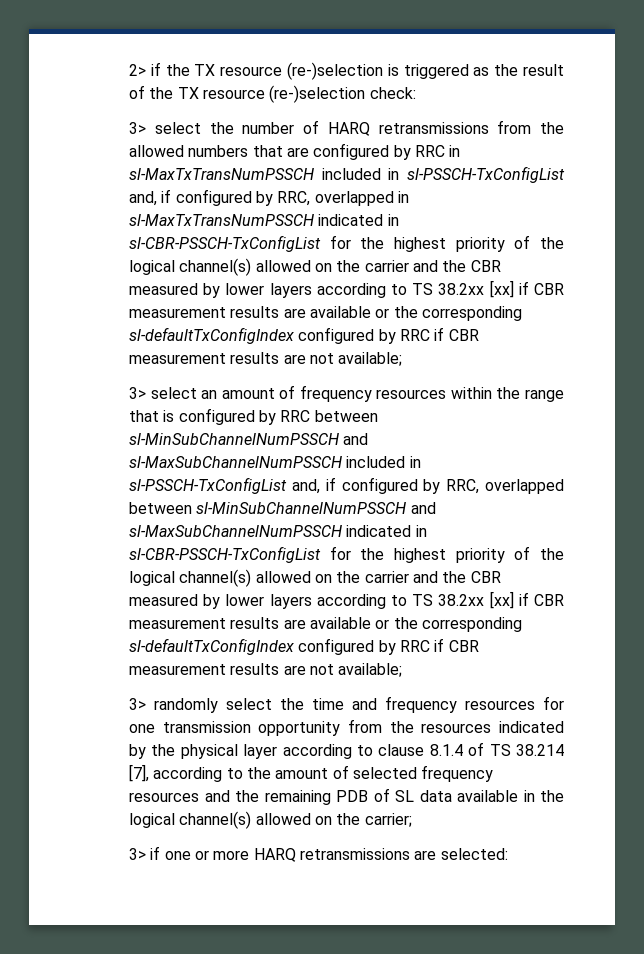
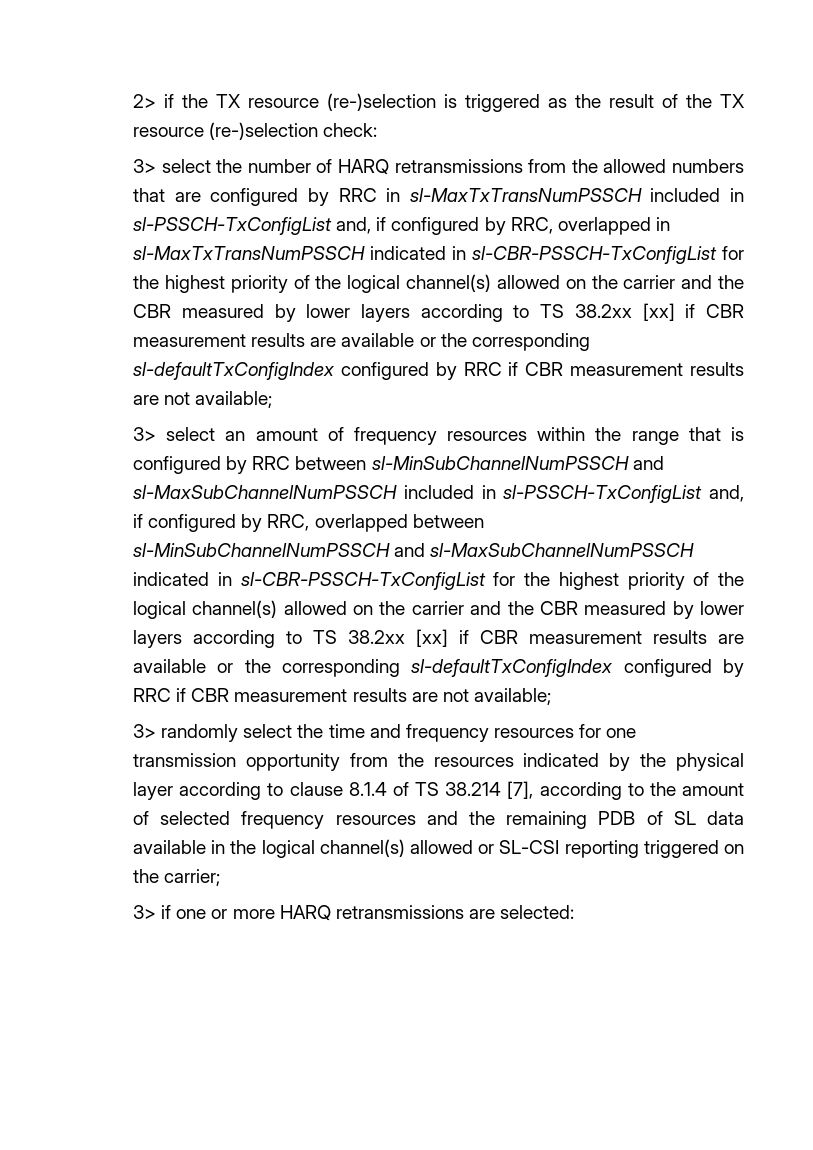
- 3> randomly select the time and frequency resources for one transmission opportunity from the resources indicated by the physical layer according to clause 8.1.4 of TS 38.214 [7], according to the amount of selected frequency resources and the remaining PDB of SL data available in the logical channel(s) allowed on the carrier;
+ 3> randomly select the time and frequency resources for one transmission opportunity from the resources indicated by the physical layer according to clause 8.1.4 of TS 38.214 [7], according to the amount of selected frequency resources and the remaining PDB of SL data available in the logical channel(s) allowed or SL-CSI reporting triggered on the carrier;

